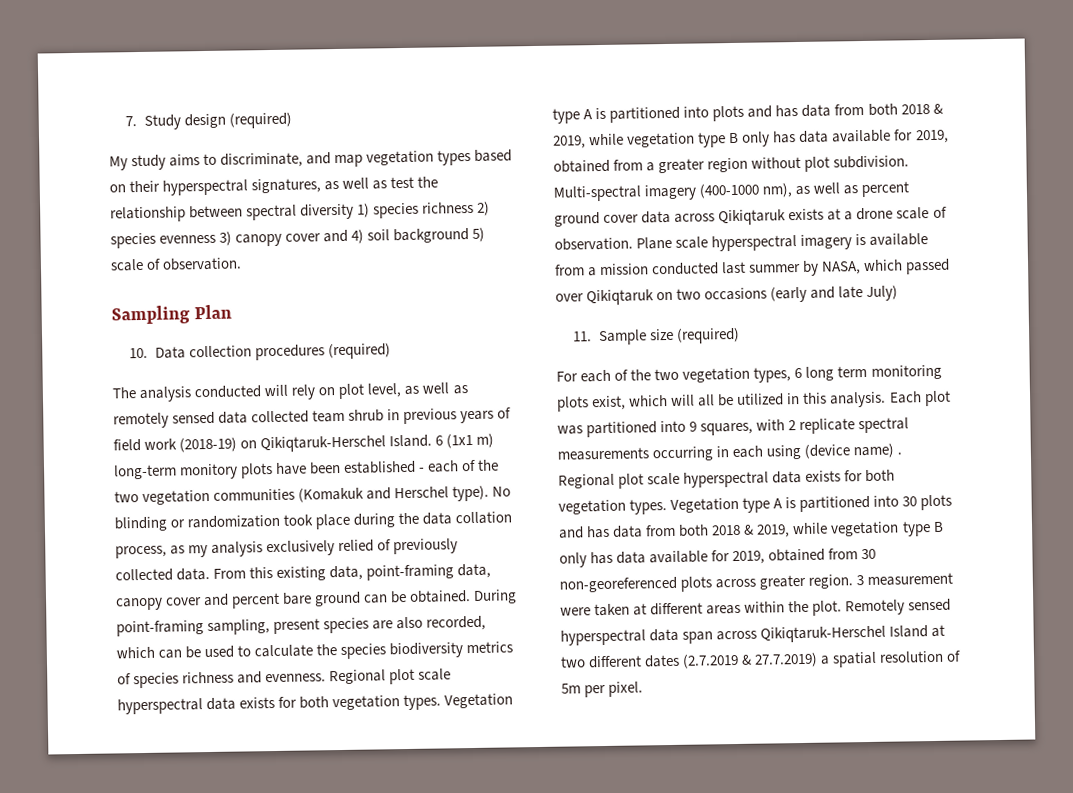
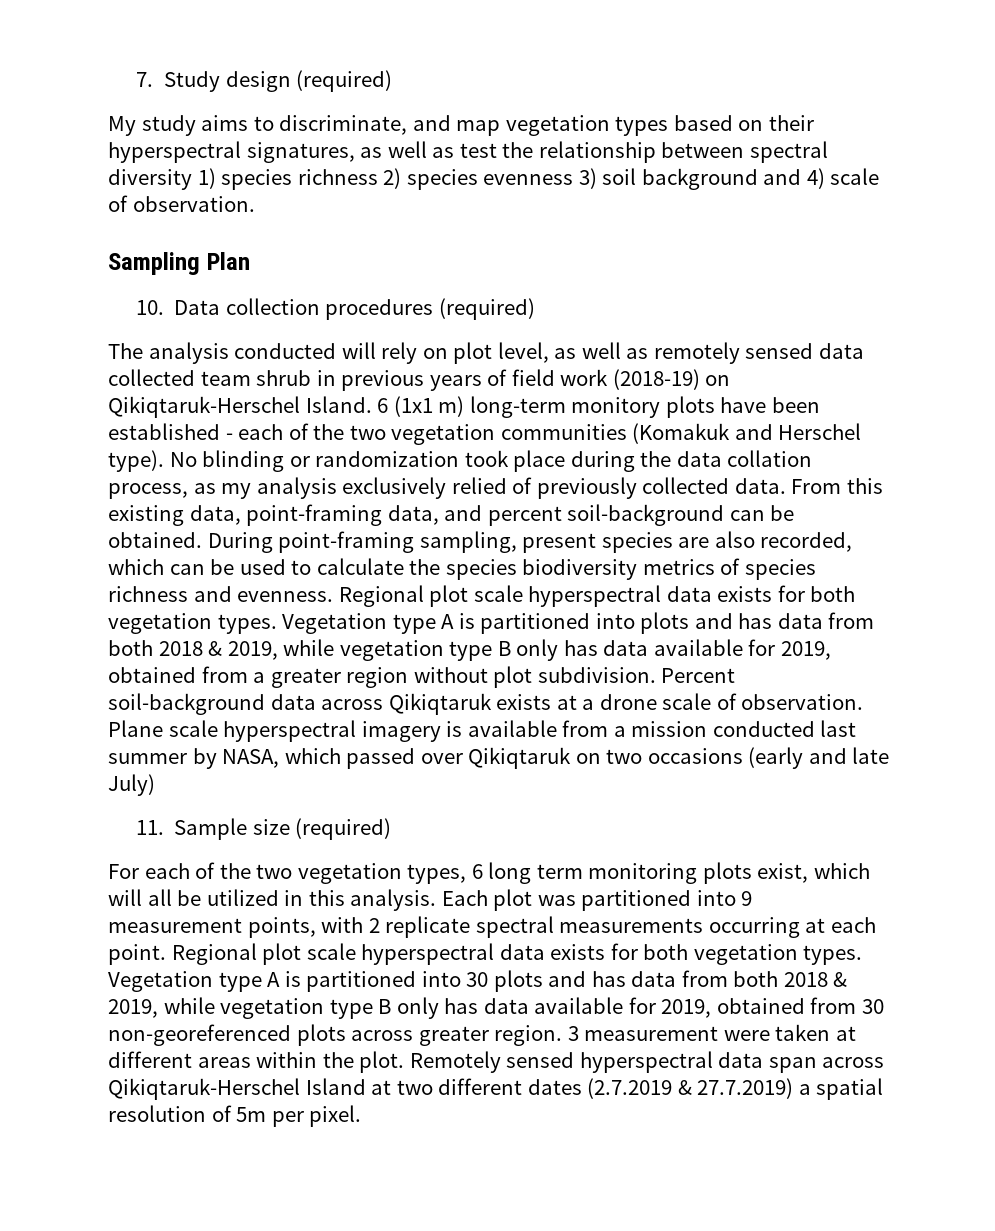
- My study aims to discriminate, and map vegetation types based on their hyperspectral signatures, as well as test the relationship between spectral diversity 1) species richness 2) species evenness 3) canopy cover and 4) soil background 5) scale of observation.
+ My study aims to discriminate, and map vegetation types based on their hyperspectral signatures, as well as test the relationship between spectral diversity 1) species richness 2) species evenness 3) soil background and 4) scale of observation.
- From this existing data, point-framing data, canopy cover and percent bare ground can be obtained.
+ From this existing data, point-framing data, and percent soil-background can be obtained.
- Multi-spectral imagery (400-1000 nm), as well as percent ground cover data across Qikiqtaruk exists at a drone scale of observation.
+ Percent soil-background data across Qikiqtaruk exists at a drone scale of observation.
- Each plot was partitioned into 9 squares, with 2 replicate spectral measurements occurring in each using (device name) .
+ Each plot was partitioned into 9 measurement points, with 2 replicate spectral measurements occurring at each point.

